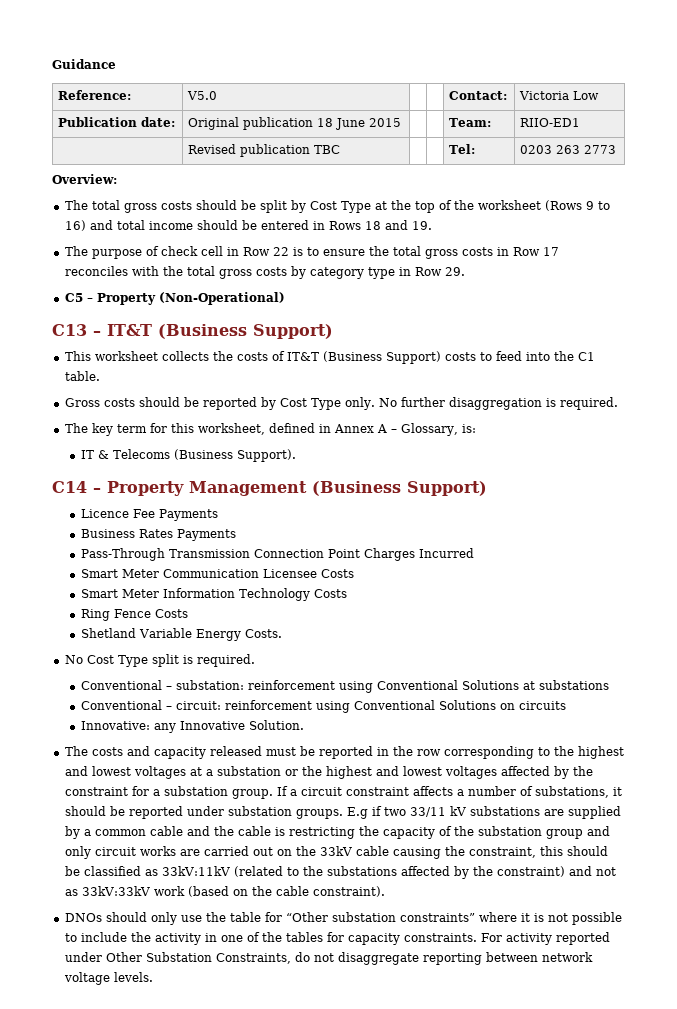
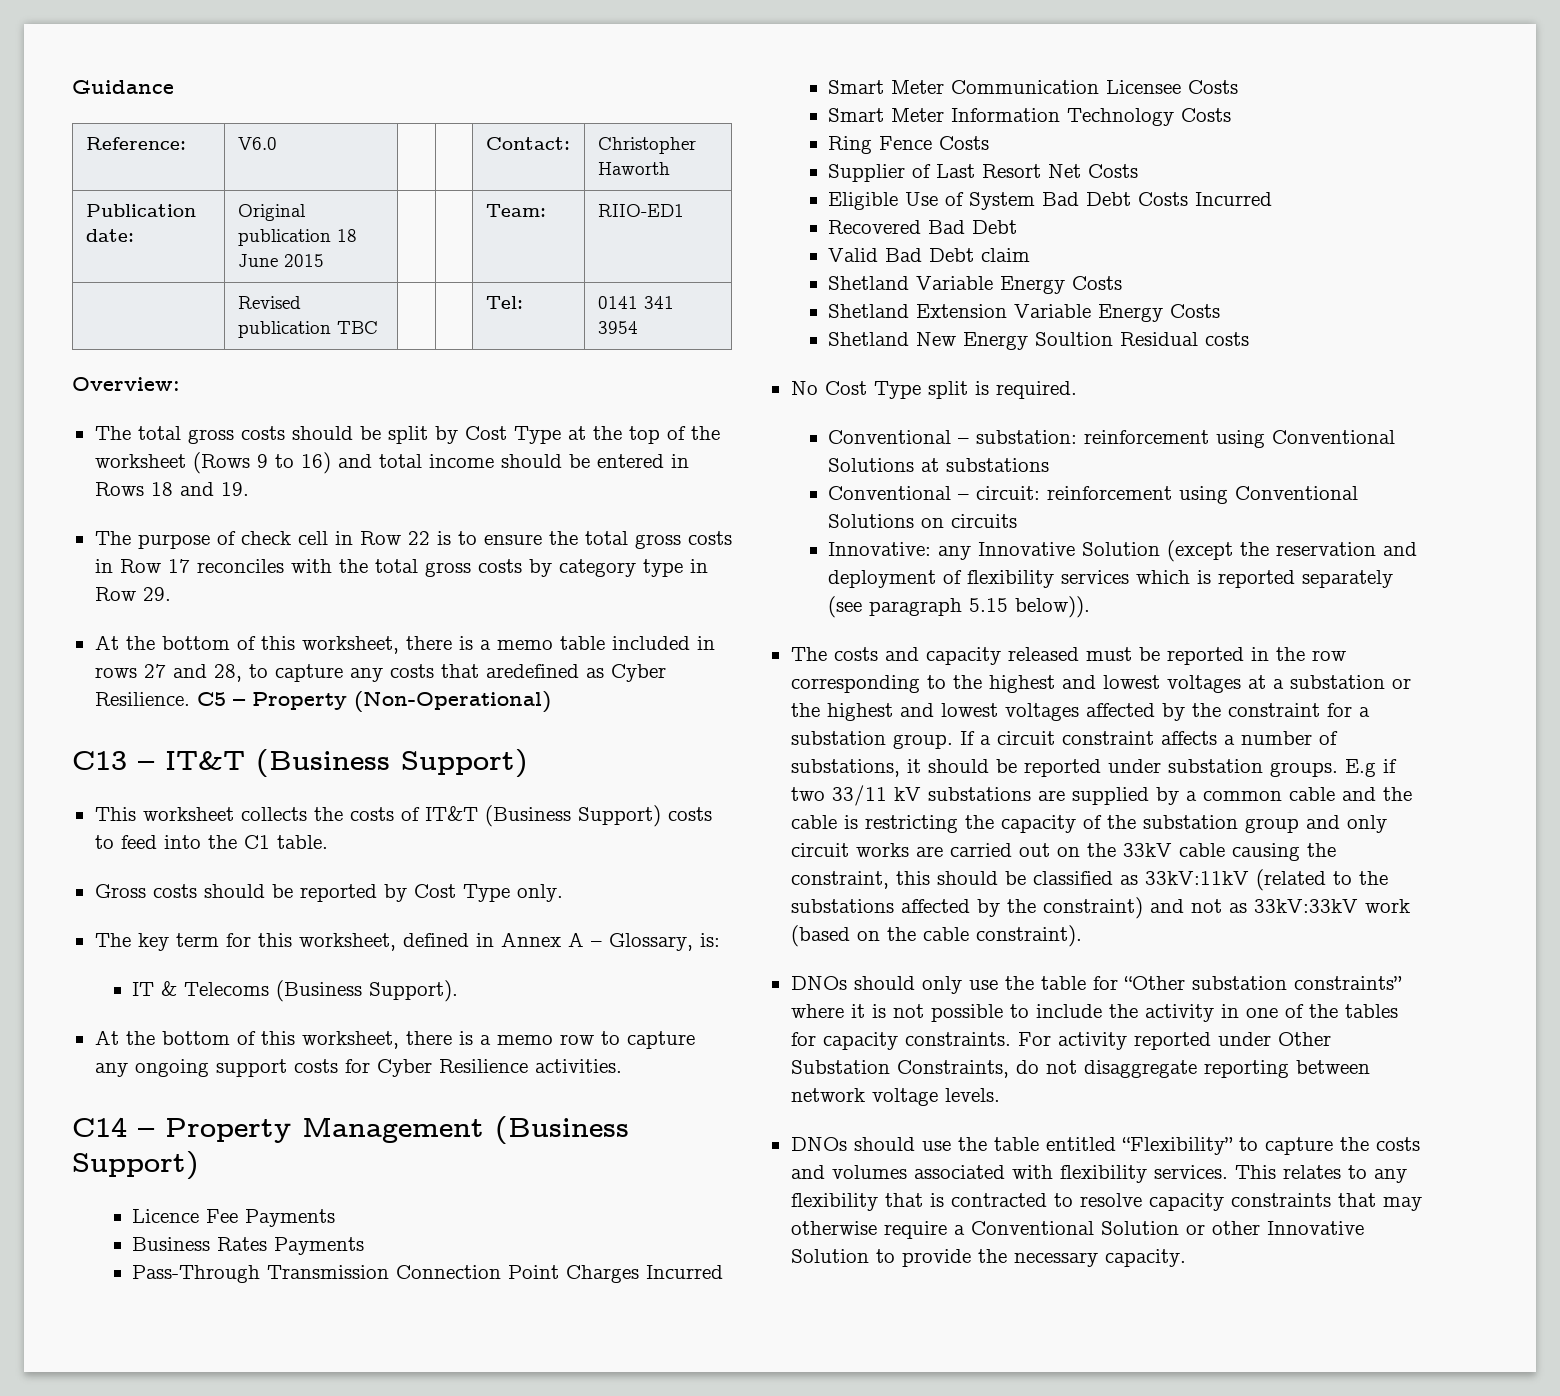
- Reference: | V5.0 | | | Contact: | Victoria Low
+ Reference: | V6.0 | | | Contact: | Christopher Haworth
- | Revised publication TBC | | | Tel: | 0203 263 2773
+ | Revised publication TBC | | | Tel: | 0141 341 3954
+ At the bottom of this worksheet, there is a memo table included in rows 27 and 28, to capture any costs that aredefined as Cyber Resilience.
- No further disaggregation is required.
+ At the bottom of this worksheet, there is a memo row to capture any ongoing support costs for Cyber Resilience activities.
- Shetland Variable Energy Costs.
+ Supplier of Last Resort Net Costs
+ Eligible Use of System Bad Debt Costs Incurred
+ Recovered Bad Debt
+ Valid Bad Debt claim
+ Shetland Variable Energy Costs
+ Shetland Extension Variable Energy Costs
+ Shetland New Energy Soultion Residual costs
- Innovative: any Innovative Solution.
+ Innovative: any Innovative Solution (except the reservation and deployment of flexibility services which is reported separately (see paragraph 5.15 below)).
+ DNOs should use the table entitled “Flexibility” to capture the costs and volumes associated with flexibility services. This relates to any flexibility that is contracted to resolve capacity constraints that may otherwise require a Conventional Solution or other Innovative Solution to provide the necessary capacity.

